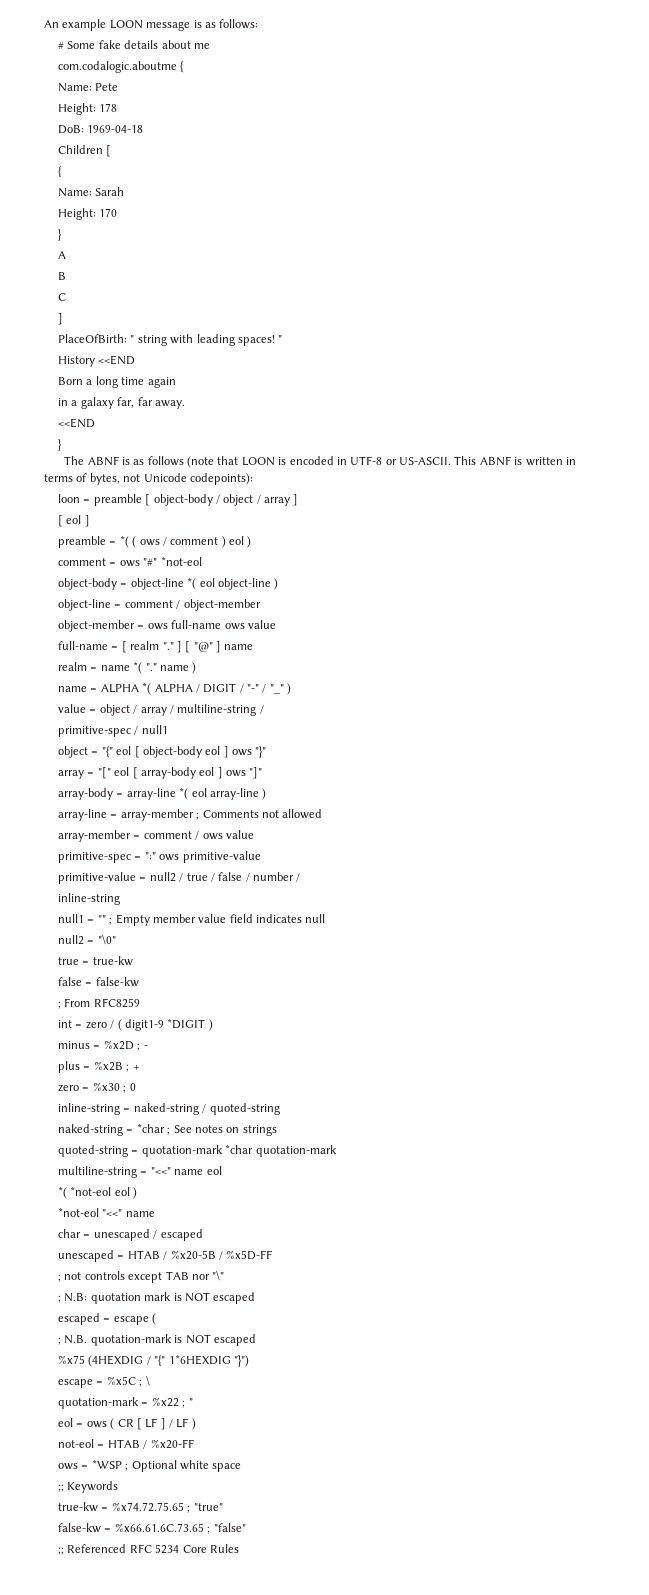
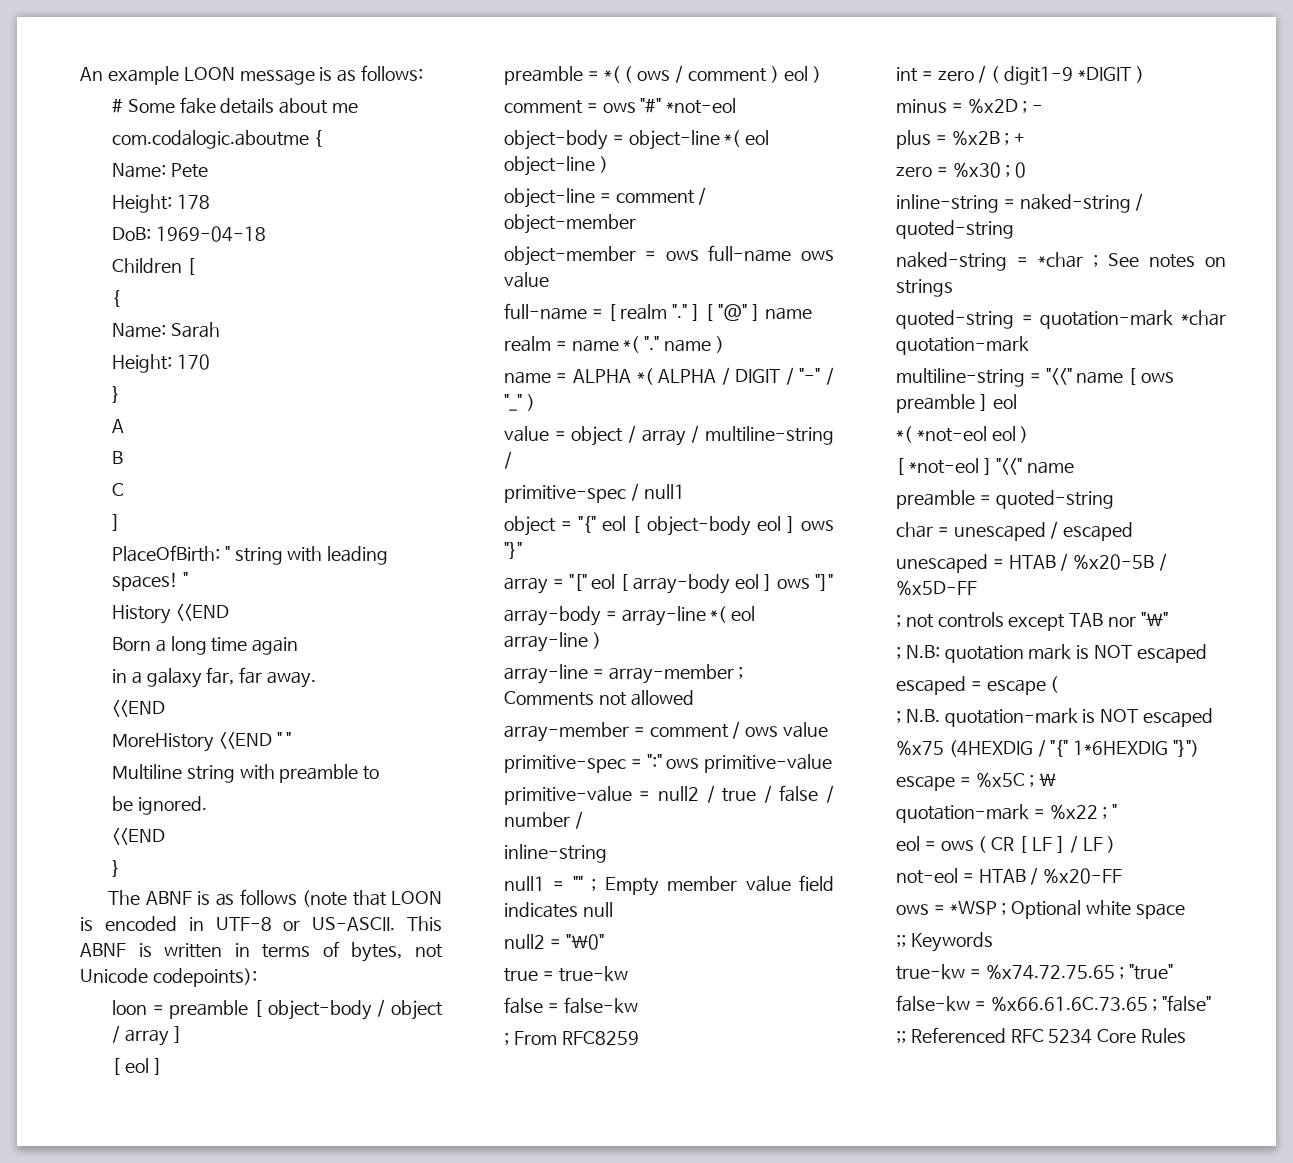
+ MoreHistory <<END " "
+ Multiline string with preamble to
+ be ignored.
+ <<END
- multiline-string = "<<" name eol
+ multiline-string = "<<" name [ ows preamble ] eol
- *not-eol "<<" name
+ [ *not-eol ] "<<" name
+ preamble = quoted-string

